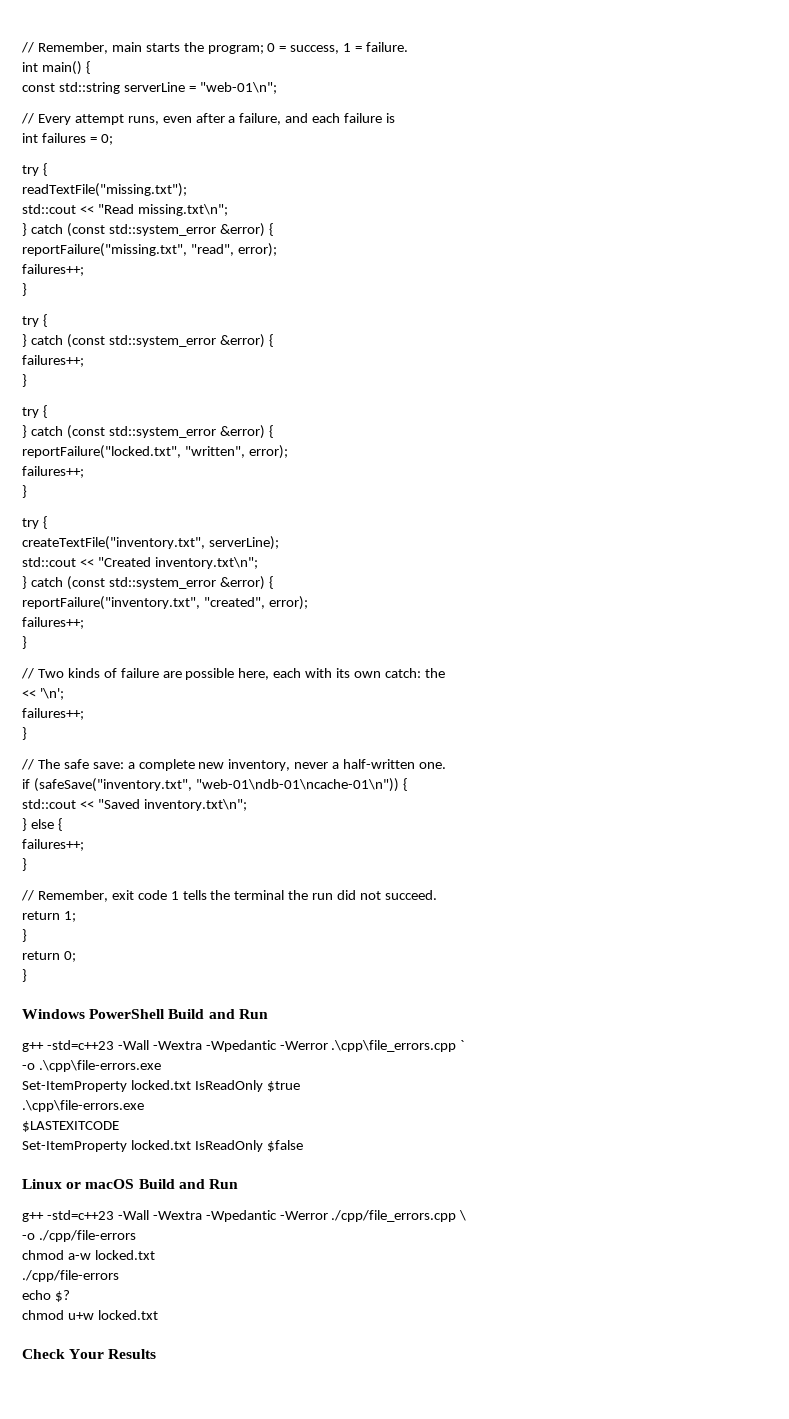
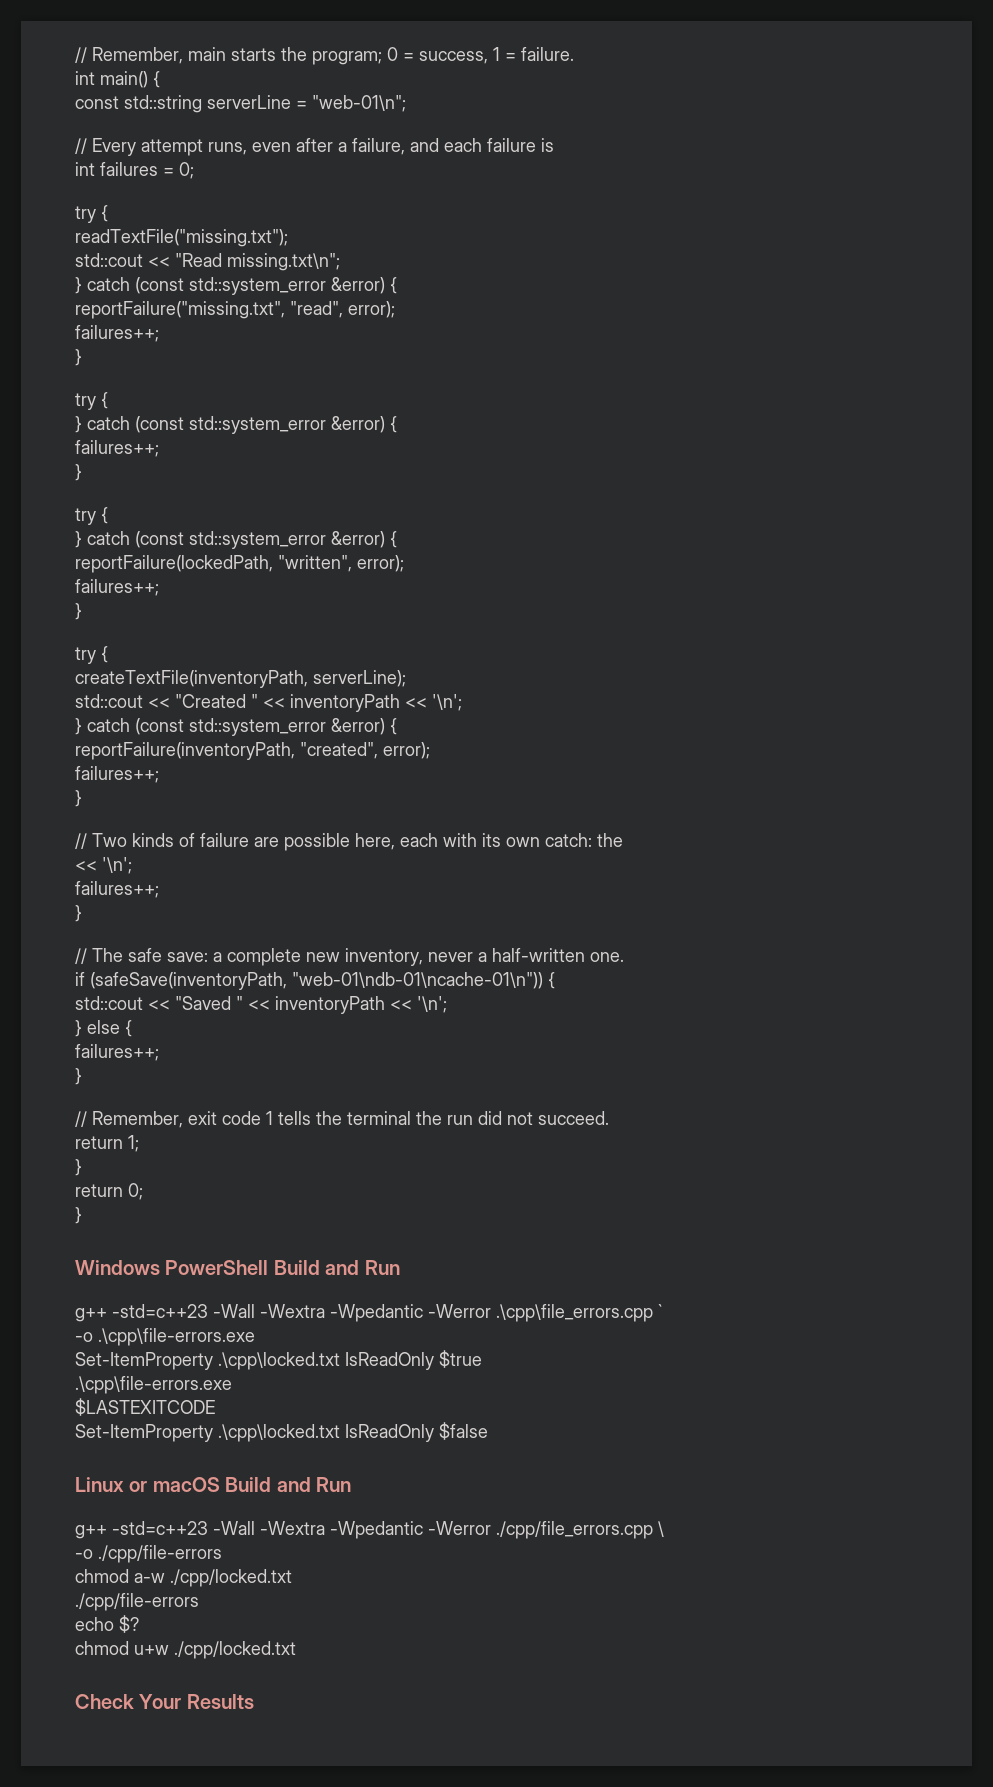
- reportFailure("locked.txt", "written", error);
+ reportFailure(lockedPath, "written", error);
- createTextFile("inventory.txt", serverLine);
+ createTextFile(inventoryPath, serverLine);
- std::cout << "Created inventory.txt\n";
+ std::cout << "Created " << inventoryPath << '\n';
  } catch (const std::system_error &error) {
- reportFailure("inventory.txt", "created", error);
+ reportFailure(inventoryPath, "created", error);
- if (safeSave("inventory.txt", "web-01\ndb-01\ncache-01\n")) {
+ if (safeSave(inventoryPath, "web-01\ndb-01\ncache-01\n")) {
- std::cout << "Saved inventory.txt\n";
+ std::cout << "Saved " << inventoryPath << '\n';
- Set-ItemProperty locked.txt IsReadOnly $true
+ Set-ItemProperty .\cpp\locked.txt IsReadOnly $true
- Set-ItemProperty locked.txt IsReadOnly $false
+ Set-ItemProperty .\cpp\locked.txt IsReadOnly $false
- chmod a-w locked.txt
+ chmod a-w ./cpp/locked.txt
- chmod u+w locked.txt
+ chmod u+w ./cpp/locked.txt

